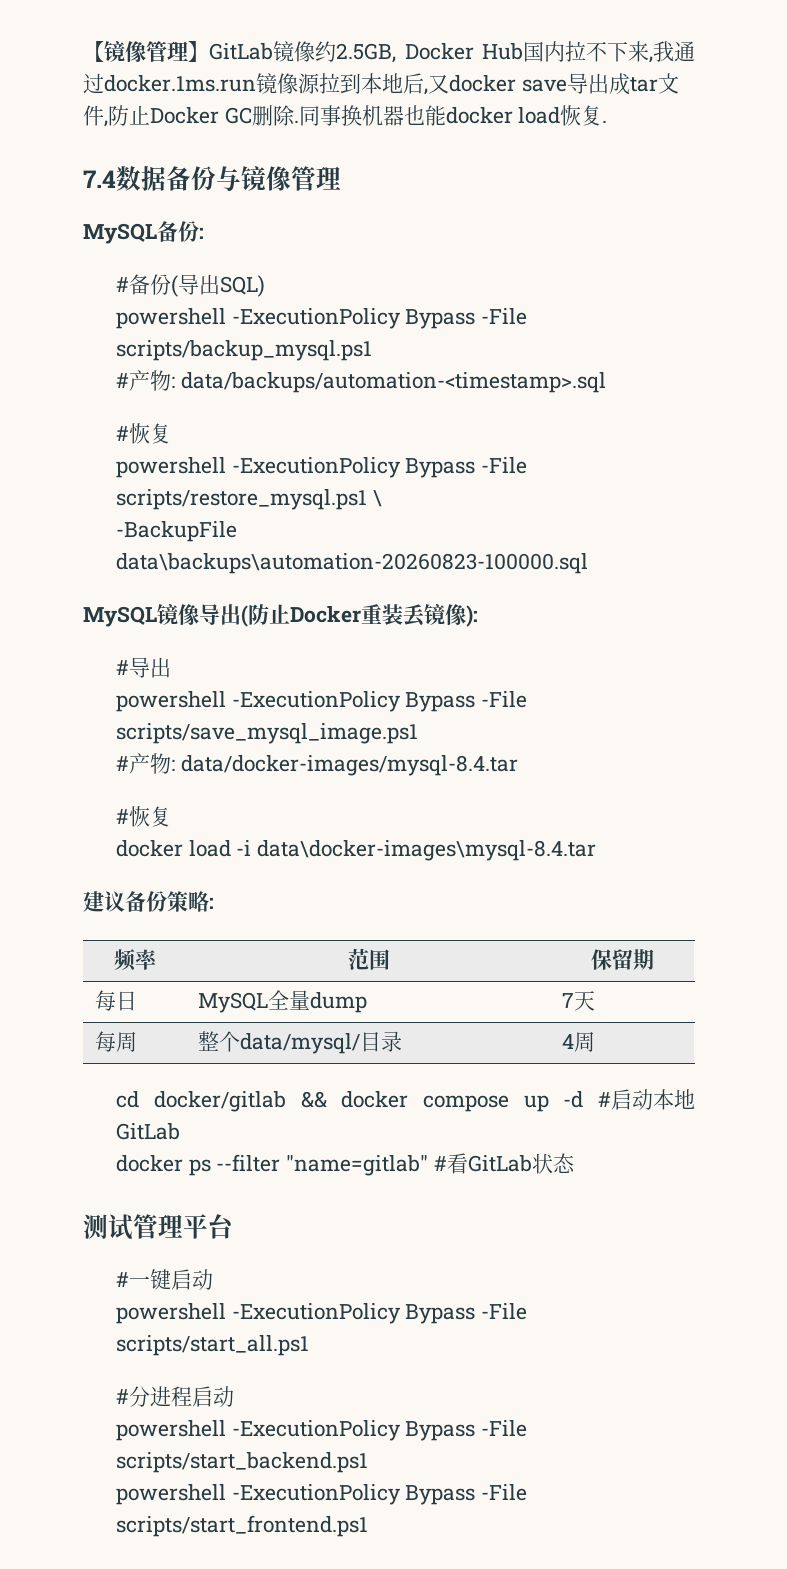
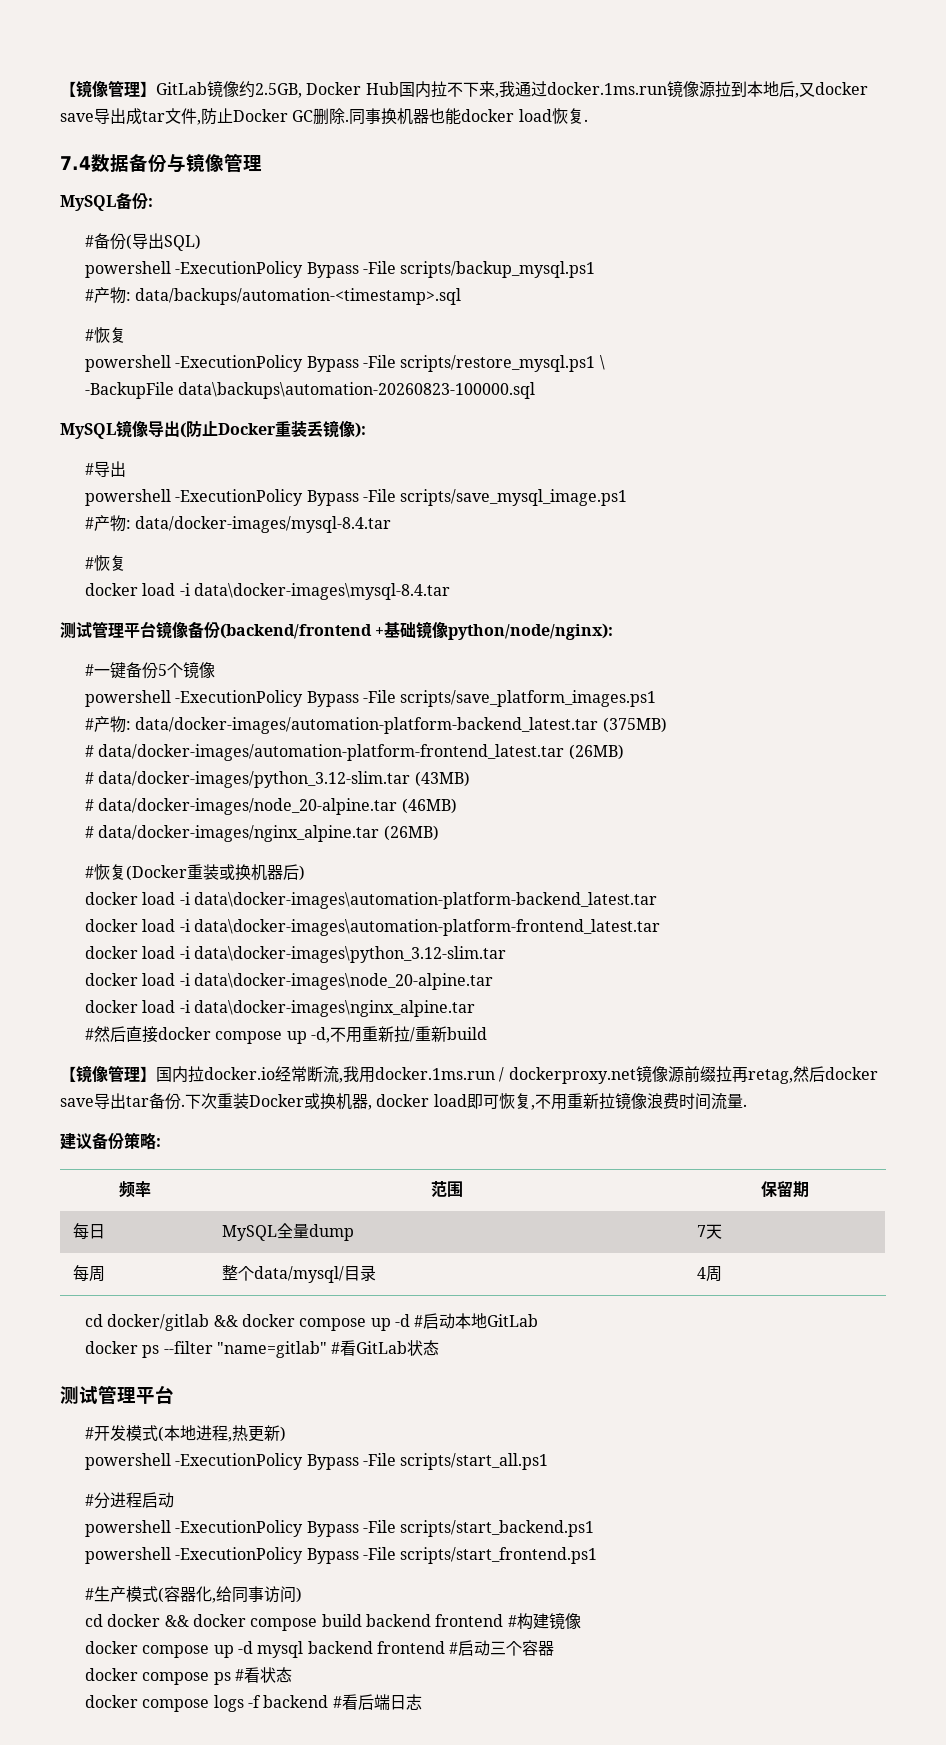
+ 测试管理平台镜像备份(backend/frontend +基础镜像python/node/nginx):
+ #一键备份5个镜像
+ powershell -ExecutionPolicy Bypass -File scripts/save_platform_images.ps1
+ #产物: data/docker-images/automation-platform-backend_latest.tar (375MB)
+ # data/docker-images/automation-platform-frontend_latest.tar (26MB)
+ # data/docker-images/python_3.12-slim.tar (43MB)
+ # data/docker-images/node_20-alpine.tar (46MB)
+ # data/docker-images/nginx_alpine.tar (26MB)
+ #恢复(Docker重装或换机器后)
+ docker load -i data\docker-images\automation-platform-backend_latest.tar
+ docker load -i data\docker-images\automation-platform-frontend_latest.tar
+ docker load -i data\docker-images\python_3.12-slim.tar
+ docker load -i data\docker-images\node_20-alpine.tar
+ docker load -i data\docker-images\nginx_alpine.tar
+ #然后直接docker compose up -d,不用重新拉/重新build
+ 【镜像管理】国内拉docker.io经常断流,我用docker.1ms.run / dockerproxy.net镜像源前缀拉再retag,然后docker save导出tar备份.下次重装Docker或换机器, docker load即可恢复,不用重新拉镜像浪费时间流量.
- #一键启动
+ #开发模式(本地进程,热更新)
+ #生产模式(容器化,给同事访问)
+ cd docker && docker compose build backend frontend #构建镜像
+ docker compose up -d mysql backend frontend #启动三个容器
+ docker compose ps #看状态
+ docker compose logs -f backend #看后端日志

